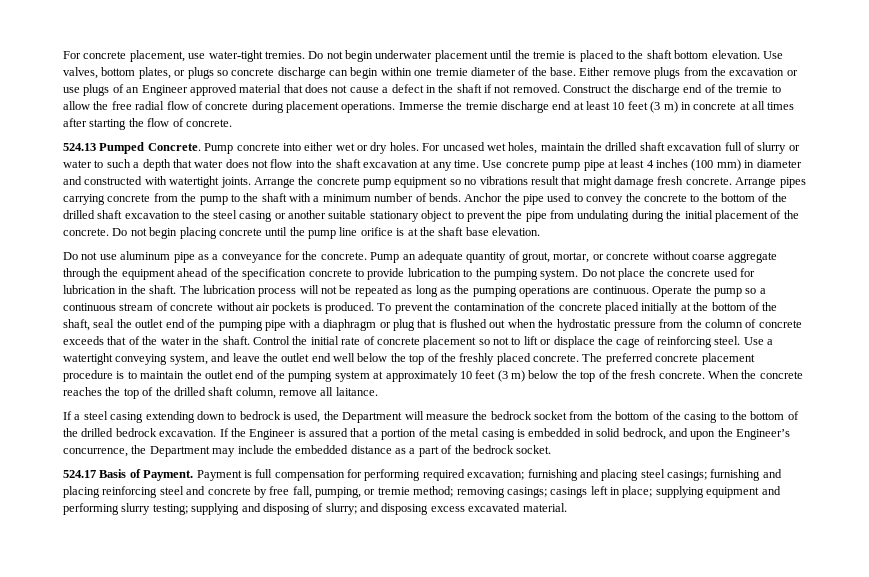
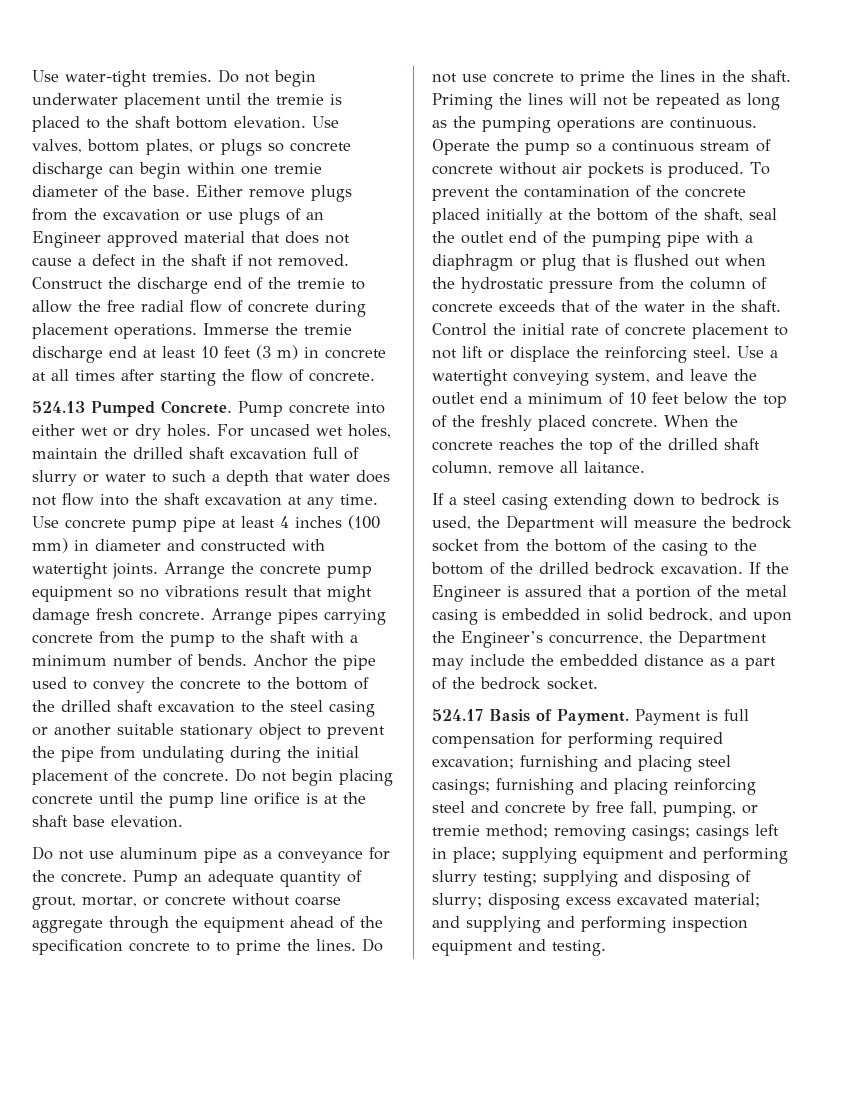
- For concrete placement, use water-tight tremies.
+ Use water-tight tremies.
- Pump an adequate quantity of grout, mortar, or concrete without coarse aggregate through the equipment ahead of the specification concrete to provide lubrication to the pumping system. Do not place the concrete used for lubrication in the shaft. The lubrication process will not be repeated as long as the pumping operations are continuous.
+ Pump an adequate quantity of grout, mortar, or concrete without coarse aggregate through the equipment ahead of the specification concrete to to prime the lines. Do not use concrete to prime the lines in the shaft. Priming the lines will not be repeated as long as the pumping operations are continuous.
- Control the initial rate of concrete placement so not to lift or displace the cage of reinforcing steel.
+ Control the initial rate of concrete placement to not lift or displace the reinforcing steel.
- Use a watertight conveying system, and leave the outlet end well below the top of the freshly placed concrete.
+ Use a watertight conveying system, and leave the outlet end a minimum of 10 feet below the top of the freshly placed concrete.
- The preferred concrete placement procedure is to maintain the outlet end of the pumping system at approximately 10 feet (3 m) below the top of the fresh concrete.
- Payment is full compensation for performing required excavation; furnishing and placing steel casings; furnishing and placing reinforcing steel and concrete by free fall, pumping, or tremie method; removing casings; casings left in place; supplying equipment and performing slurry testing; supplying and disposing of slurry; and disposing excess excavated material.
+ Payment is full compensation for performing required excavation; furnishing and placing steel casings; furnishing and placing reinforcing steel and concrete by free fall, pumping, or tremie method; removing casings; casings left in place; supplying equipment and performing slurry testing; supplying and disposing of slurry; disposing excess excavated material; and supplying and performing inspection equipment and testing.

